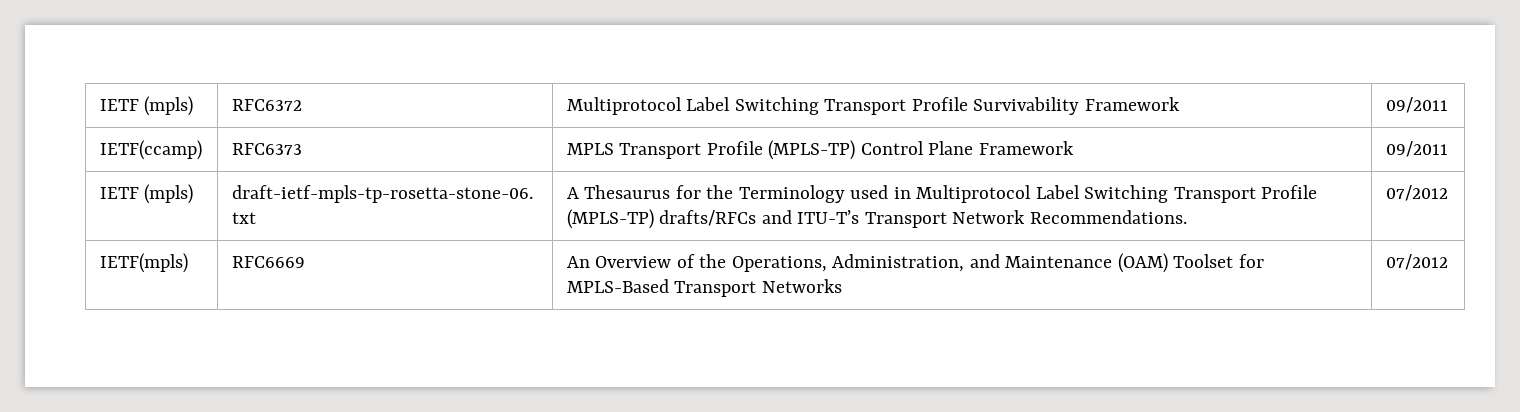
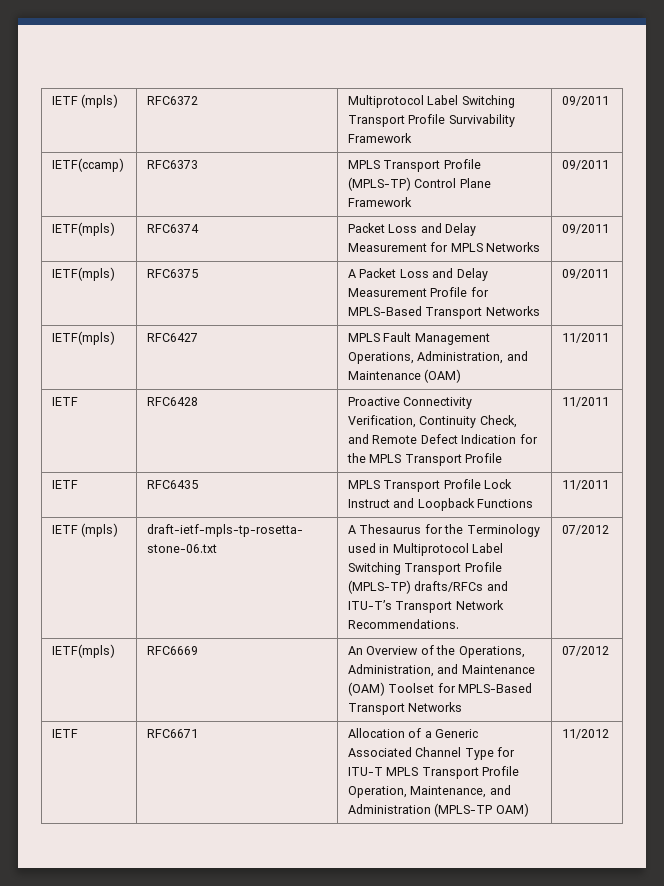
+ IETF(mpls) | RFC6374 | Packet Loss and Delay Measurement for MPLS Networks | 09/2011
+ IETF(mpls) | RFC6375 | A Packet Loss and Delay Measurement Profile for MPLS-Based Transport Networks | 09/2011
+ IETF(mpls) | RFC6427 | MPLS Fault Management Operations, Administration, and Maintenance (OAM) | 11/2011
+ IETF | RFC6428 | Proactive Connectivity Verification, Continuity Check, and Remote Defect Indication for the MPLS Transport Profile | 11/2011
+ IETF | RFC6435 | MPLS Transport Profile Lock Instruct and Loopback Functions | 11/2011
+ IETF | RFC6671 | Allocation of a Generic Associated Channel Type for ITU-T MPLS Transport Profile Operation, Maintenance, and Administration (MPLS-TP OAM) | 11/2012

